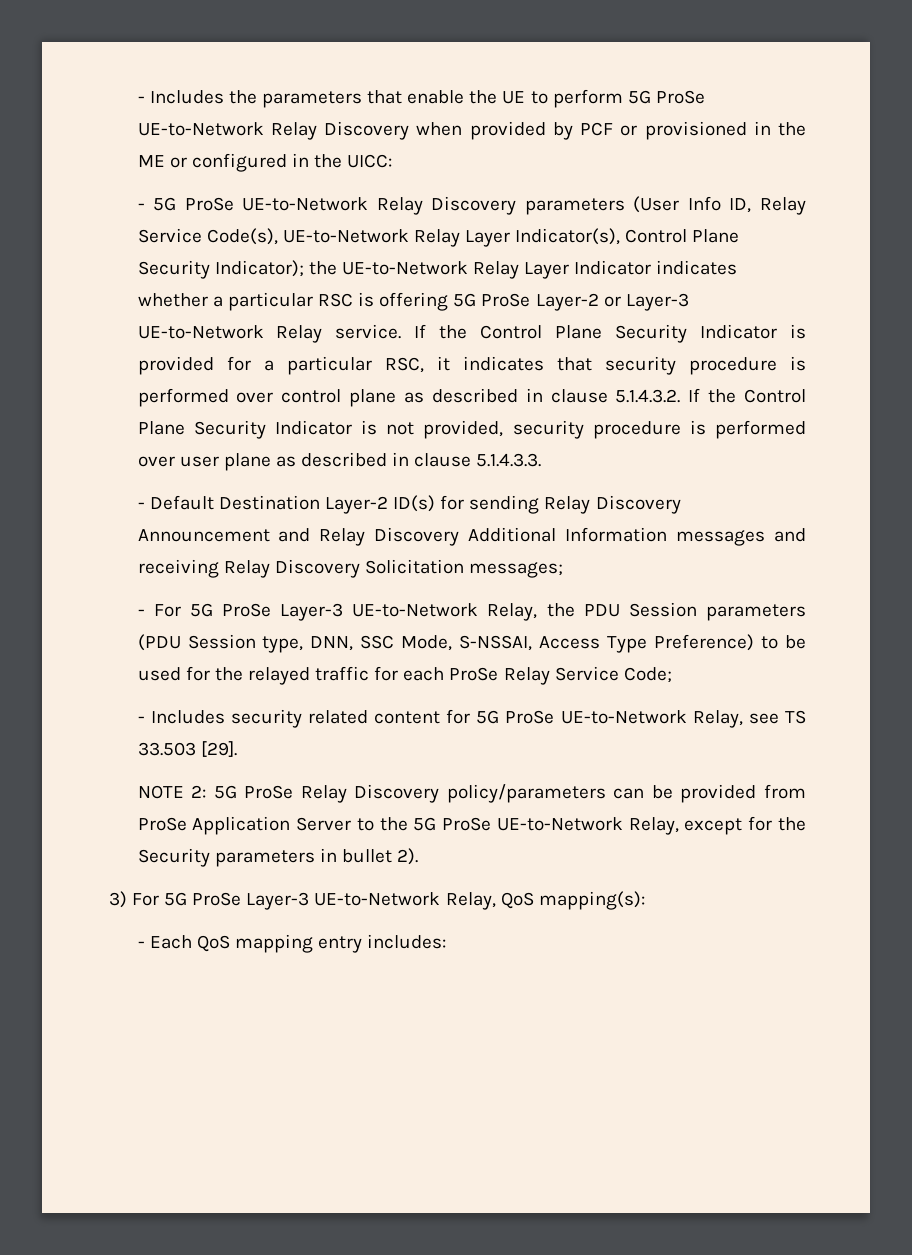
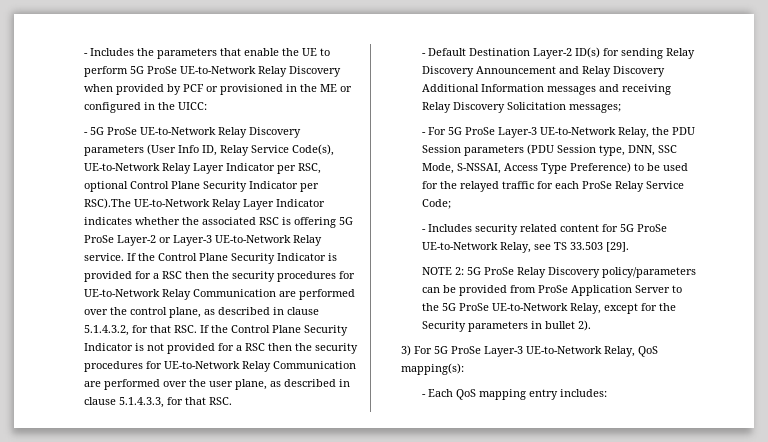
- - 5G ProSe UE-to-Network Relay Discovery parameters (User Info ID, Relay Service Code(s), UE-to-Network Relay Layer Indicator(s), Control Plane Security Indicator); the UE-to-Network Relay Layer Indicator indicates whether a particular RSC is offering 5G ProSe Layer-2 or Layer-3 UE-to-Network Relay service.
+ - 5G ProSe UE-to-Network Relay Discovery parameters (User Info ID, Relay Service Code(s), UE-to-Network Relay Layer Indicator per RSC, optional Control Plane Security Indicator per RSC).The UE-to-Network Relay Layer Indicator indicates whether the associated RSC is offering 5G ProSe Layer-2 or Layer-3 UE-to-Network Relay service.
- If the Control Plane Security Indicator is provided for a particular RSC, it indicates that security procedure is performed over control plane as described in clause 5.1.4.3.2. If the Control Plane Security Indicator is not provided, security procedure is performed over user plane as described in clause 5.1.4.3.3.
+ If the Control Plane Security Indicator is provided for a RSC then the security procedures for UE-to-Network Relay Communication are performed over the control plane, as described in clause 5.1.4.3.2, for that RSC. If the Control Plane Security Indicator is not provided for a RSC then the security procedures for UE-to-Network Relay Communication are performed over the user plane, as described in clause 5.1.4.3.3, for that RSC.

